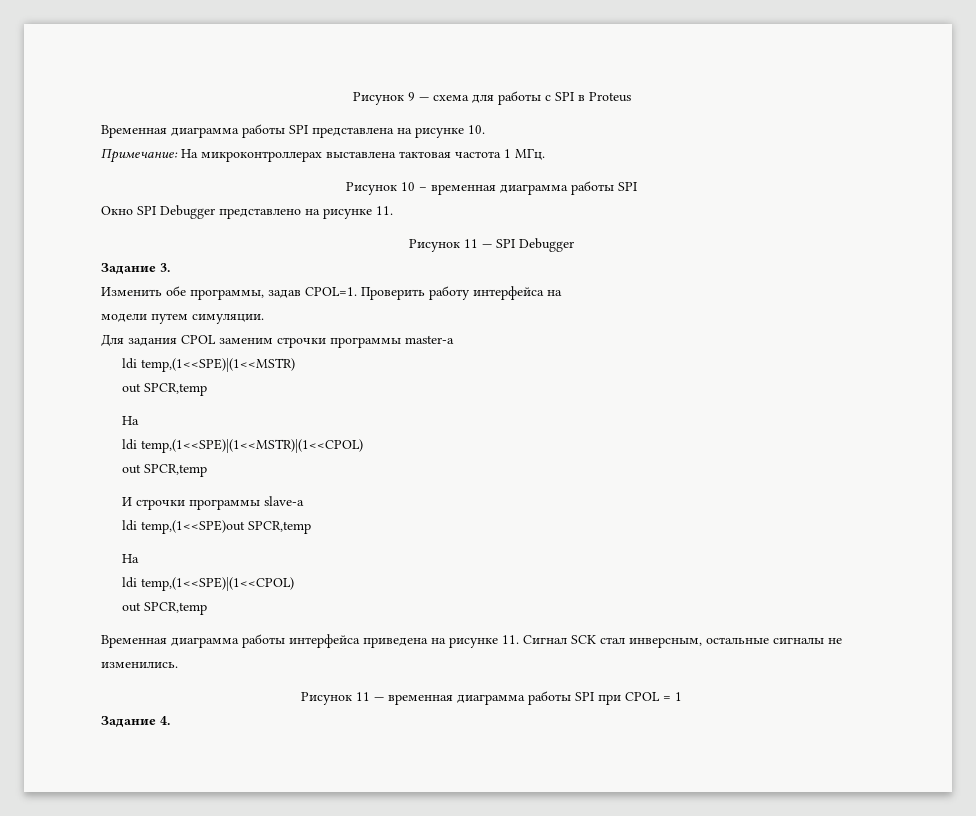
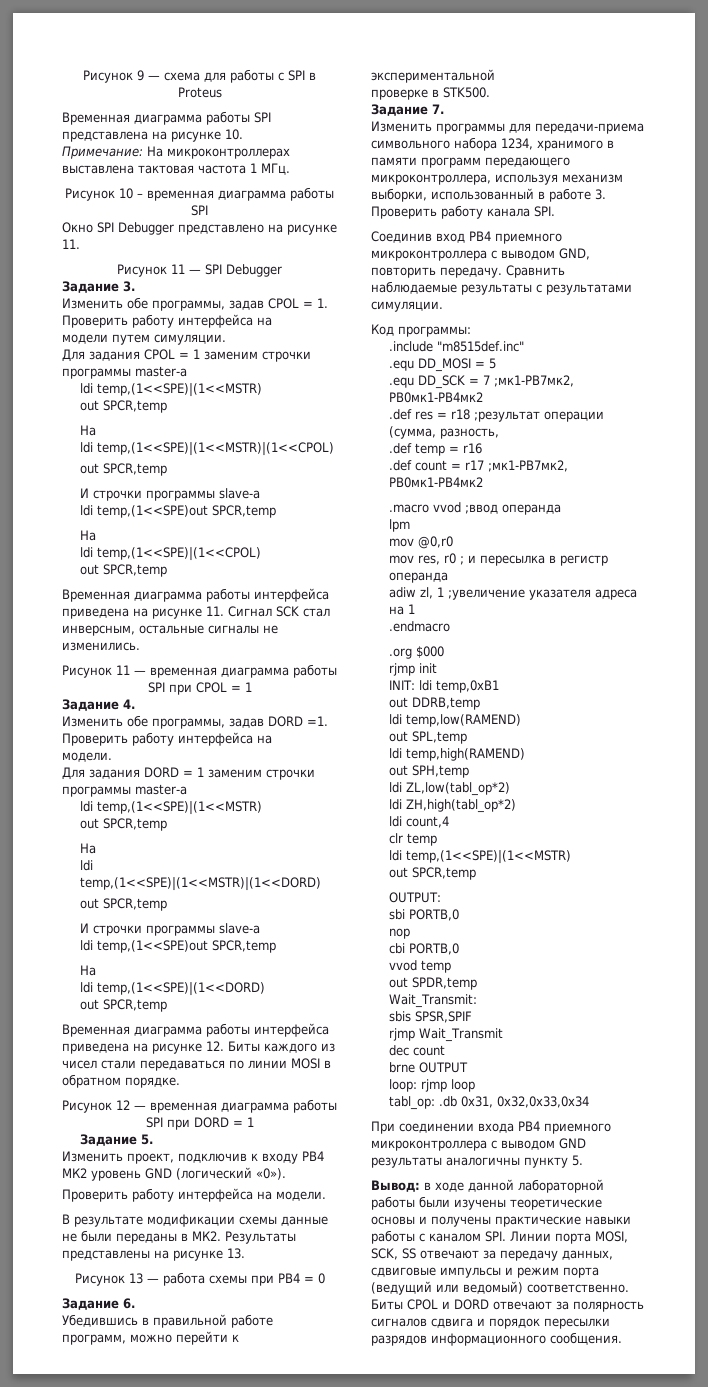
- Изменить обе программы, задав CPOL=1. Проверить работу интерфейса на
+ Изменить обе программы, задав CPOL = 1. Проверить работу интерфейса на
- Для задания CPOL заменим строчки программы master-а
+ Для задания CPOL = 1 заменим строчки программы master-а
+ Изменить обе программы, задав DORD =1. Проверить работу интерфейса на
+ модели.
+ Для задания DORD = 1 заменим строчки программы master-а
+ ldi temp,(1<<SPE)|(1<<MSTR)
+ out SPCR,temp
+ На
+ ldi temp,(1<<SPE)|(1<<MSTR)|(1<<DORD)
+ out SPCR,temp
+ И строчки программы slave-a
+ ldi temp,(1<<SPE)out SPCR,temp
+ На
+ ldi temp,(1<<SPE)|(1<<DORD)
+ out SPCR,temp
+ Временная диаграмма работы интерфейса приведена на рисунке 12. Биты каждого из чисел стали передаваться по линии MOSI в обратном порядке.
+ Рисунок 12 — временная диаграмма работы SPI при DORD = 1
+ Задание 5.
+ Изменить проект, подключив к входу PB4 МК2 уровень GND (логический «0»).
+ Проверить работу интерфейса на модели.
+ В результате модификации схемы данные не были переданы в МК2. Результаты представлены на рисунке 13.
+ Рисунок 13 — работа схемы при PB4 = 0
+ Задание 6.
+ Убедившись в правильной работе программ, можно перейти к экспериментальной
+ проверке в STK500.
+ Задание 7.
+ Изменить программы для передачи-приема символьного набора 1234, хранимого в памяти программ передающего микроконтроллера, используя механизм выборки, использованный в работе 3. Проверить работу канала SPI.
+ Соединив вход PB4 приемного микроконтроллера с выводом GND, повторить передачу. Сравнить наблюдаемые результаты с результатами симуляции.
+ Код программы:
+ .include "m8515def.inc"
+ .equ DD_MOSI = 5
+ .equ DD_SCK = 7 ;мк1-PB7мк2, PB0мк1-PB4мк2
+ .def res = r18 ;результат операции (сумма, разность,
+ .def temp = r16
+ .def count = r17 ;мк1-PB7мк2, PB0мк1-PB4мк2
+ .macro vvod ;ввод операнда
+ lpm
+ mov @0,r0
+ mov res, r0 ; и пересылка в регистр операнда
+ adiw zl, 1 ;увеличение указателя адреса на 1
+ .endmacro
+ .org $000
+ rjmp init
+ INIT: ldi temp,0xB1
+ out DDRB,temp
+ ldi temp,low(RAMEND)
+ out SPL,temp
+ ldi temp,high(RAMEND)
+ out SPH,temp
+ ldi ZL,low(tabl_op*2)
+ ldi ZH,high(tabl_op*2)
+ ldi count,4
+ clr temp
+ ldi temp,(1<<SPE)|(1<<MSTR)
+ out SPCR,temp
+ OUTPUT:
+ sbi PORTB,0
+ nop
+ cbi PORTB,0
+ vvod temp
+ out SPDR,temp
+ Wait_Transmit:
+ sbis SPSR,SPIF
+ rjmp Wait_Transmit
+ dec count
+ brne OUTPUT
+ loop: rjmp loop
+ tabl_op: .db 0x31, 0x32,0x33,0x34
+ При соединении входа PB4 приемного микроконтроллера с выводом GND результаты аналогичны пункту 5.
+ Вывод: в ходе данной лабораторной работы были изучены теоретические основы и получены практические навыки работы с каналом SPI. Линии порта MOSI, SCK, SS отвечают за передачу данных, сдвиговые импульсы и режим порта (ведущий или ведомый) соответственно. Биты CPOL и DORD отвечают за полярность сигналов сдвига и порядок пересылки разрядов информационного сообщения.

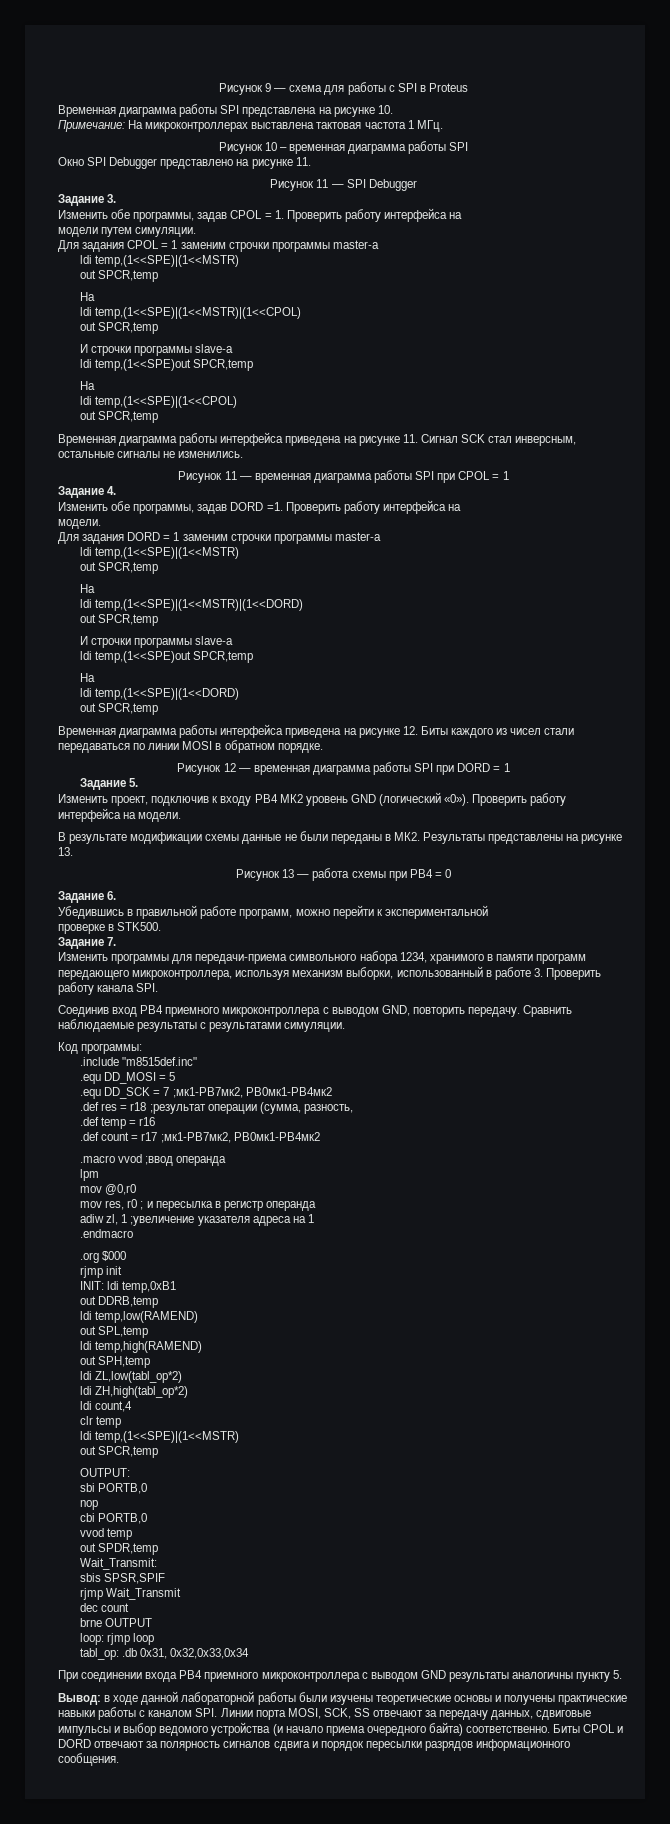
- Изменить проект, подключив к входу PB4 МК2 уровень GND (логический «0»).
- Проверить работу интерфейса на модели.
+ Изменить проект, подключив к входу PB4 МК2 уровень GND (логический «0»). Проверить работу интерфейса на модели.
- Вывод: в ходе данной лабораторной работы были изучены теоретические основы и получены практические навыки работы с каналом SPI. Линии порта MOSI, SCK, SS отвечают за передачу данных, сдвиговые импульсы и режим порта (ведущий или ведомый) соответственно.
+ Вывод: в ходе данной лабораторной работы были изучены теоретические основы и получены практические навыки работы с каналом SPI. Линии порта MOSI, SCK, SS отвечают за передачу данных, сдвиговые импульсы и выбор ведомого устройства (и начало приема очередного байта) соответственно.

